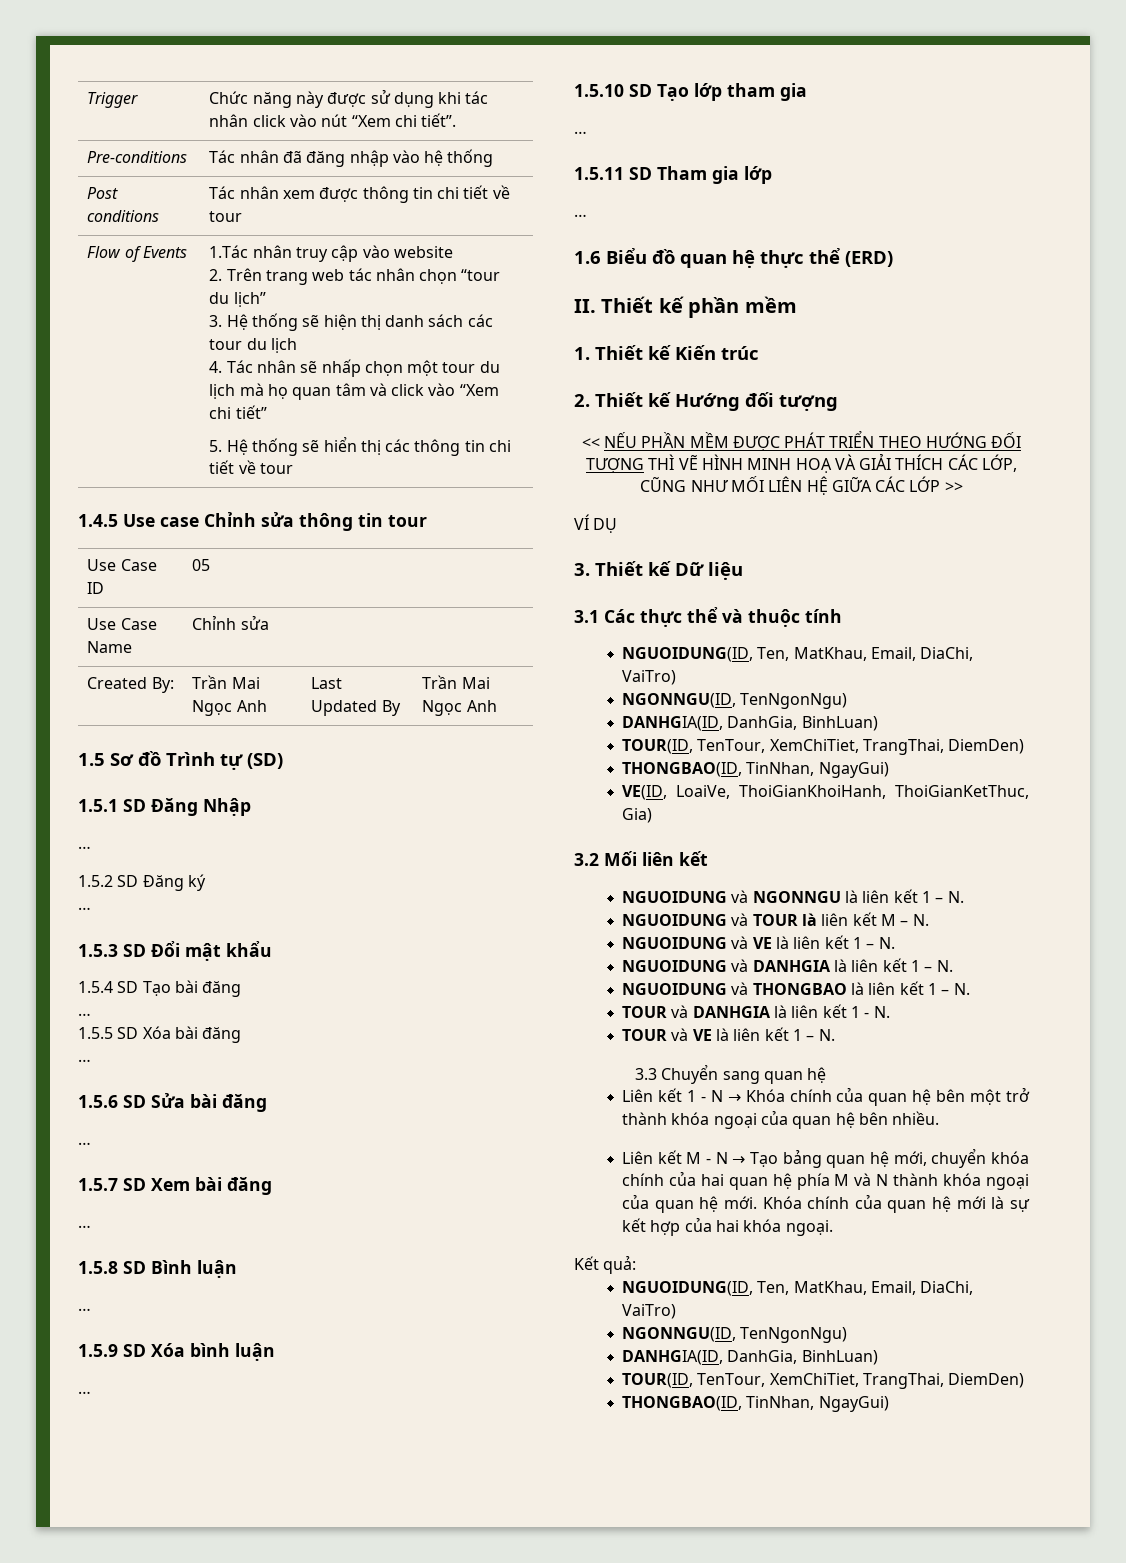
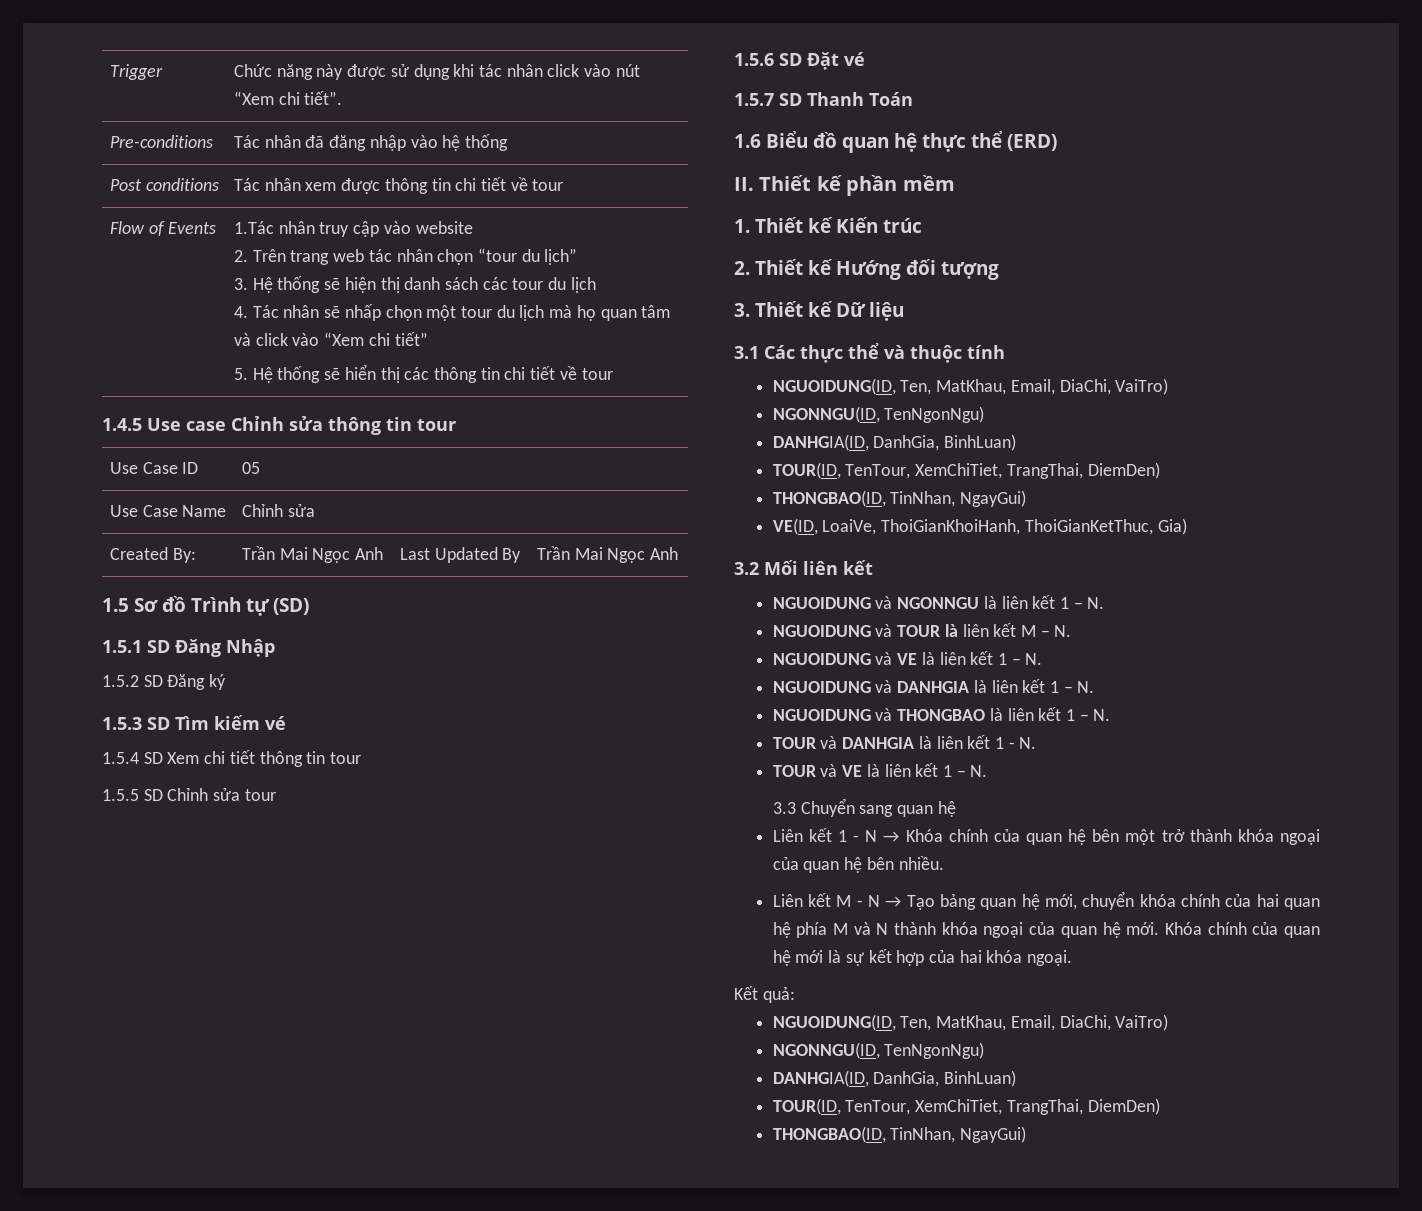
  1.5.1 SD Đăng Nhập
- …
  1.5.2 SD Đăng ký
- …
- 1.5.3 SD Đổi mật khẩu
+ 1.5.3 SD Tìm kiếm vé
- 1.5.4 SD Tạo bài đăng
- …
- 1.5.5 SD Xóa bài đăng
- …
- 1.5.6 SD Sửa bài đăng
- …
- 1.5.7 SD Xem bài đăng
- …
- 1.5.8 SD Bình luận
- …
- 1.5.9 SD Xóa bình luận
- …
- 1.5.10 SD Tạo lớp tham gia
- …
- 1.5.11 SD Tham gia lớp
- …
+ 1.5.4 SD Xem chi tiết thông tin tour
+ 1.5.5 SD Chỉnh sửa tour
+ 1.5.6 SD Đặt vé
+ 1.5.7 SD Thanh Toán
- << NẾU PHẦN MỀM ĐƯỢC PHÁT TRIỂN THEO HƯỚNG ĐỐI TƯỢNG THÌ VẼ HÌNH MINH HOẠ VÀ GIẢI THÍCH CÁC LỚP, CŨNG NHƯ MỐI LIÊN HỆ GIỮA CÁC LỚP >>
- VÍ DỤ

